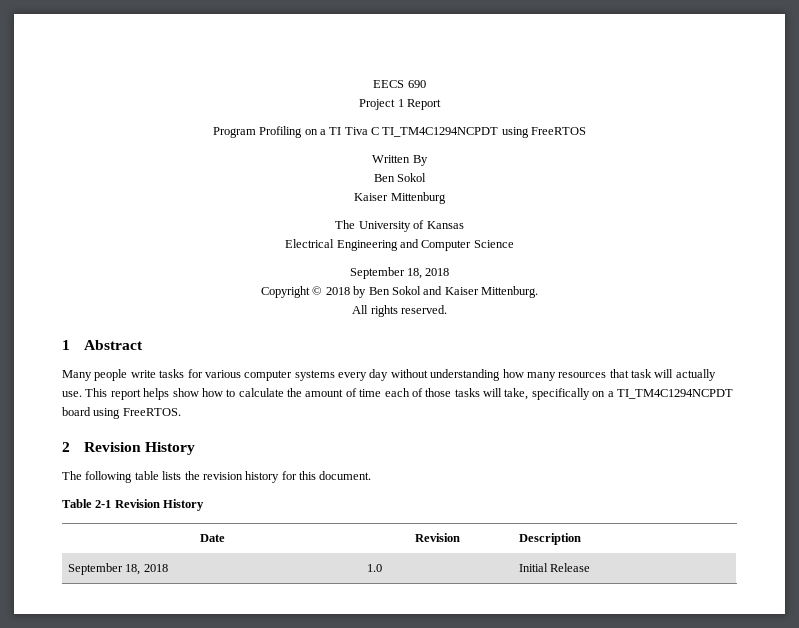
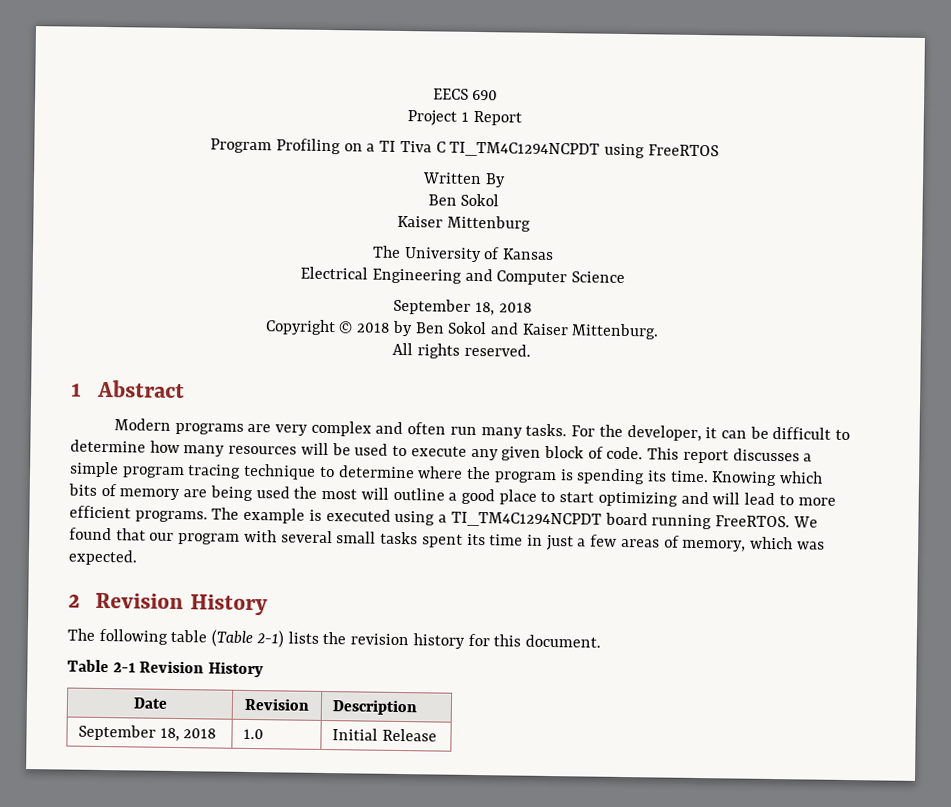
- Many people write tasks for various computer systems every day without understanding how many resources that task will actually use. This report helps show how to calculate the amount of time each of those tasks will take, specifically on a TI_TM4C1294NCPDT board using FreeRTOS.
+ Modern programs are very complex and often run many tasks. For the developer, it can be difficult to determine how many resources will be used to execute any given block of code. This report discusses a simple program tracing technique to determine where the program is spending its time. Knowing which bits of memory are being used the most will outline a good place to start optimizing and will lead to more efficient programs. The example is executed using a TI_TM4C1294NCPDT board running FreeRTOS. We found that our program with several small tasks spent its time in just a few areas of memory, which was expected.
- The following table lists the revision history for this document.
+ The following table (Table 2-1) lists the revision history for this document.

